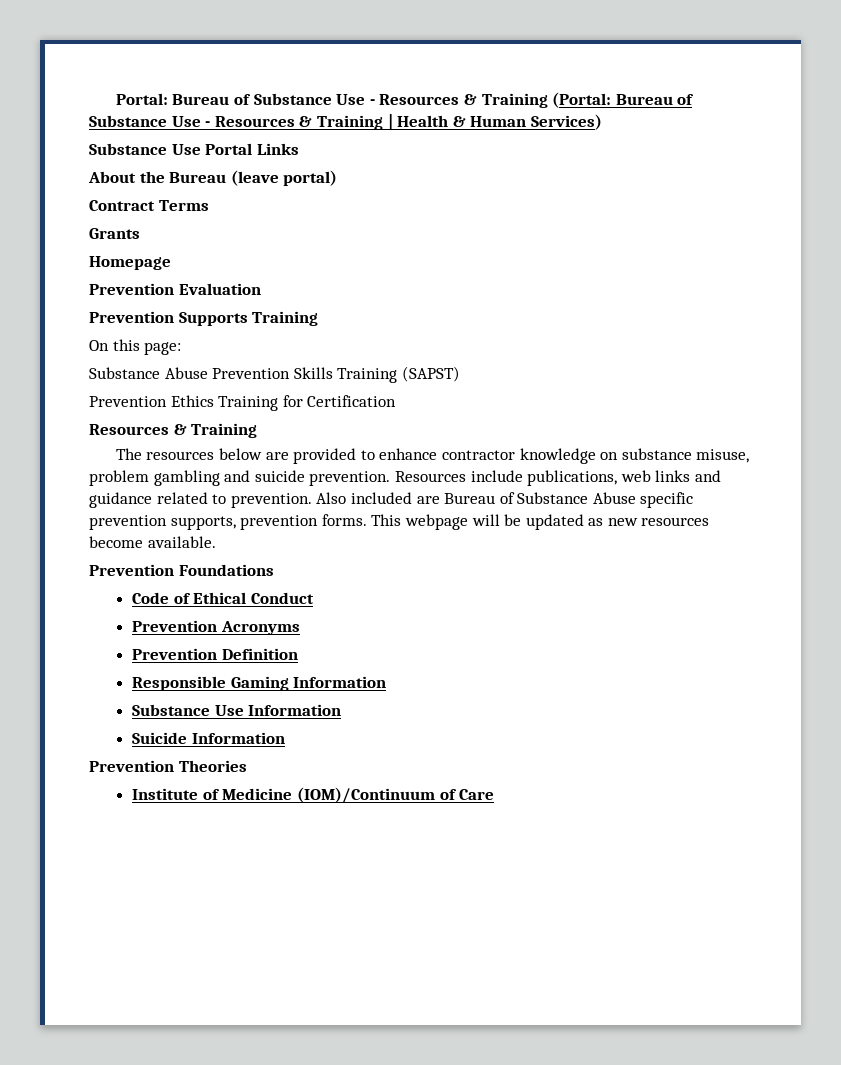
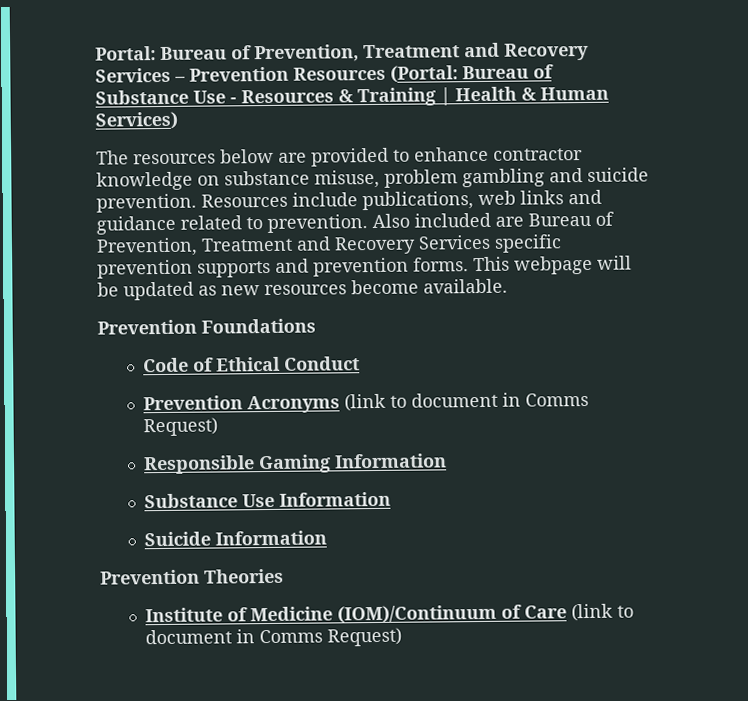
- Portal: Bureau of Substance Use - Resources & Training (Portal: Bureau of Substance Use - Resources & Training | Health & Human Services)
+ Portal: Bureau of Prevention, Treatment and Recovery Services – Prevention Resources (Portal: Bureau of Substance Use - Resources & Training | Health & Human Services)
- Substance Use Portal Links
- About the Bureau (leave portal)
- Contract Terms
- Grants
- Homepage
- Prevention Evaluation
- Prevention Supports Training
- On this page:
- Substance Abuse Prevention Skills Training (SAPST)
- Prevention Ethics Training for Certification
- Resources & Training
- Also included are Bureau of Substance Abuse specific prevention supports, prevention forms.
+ Also included are Bureau of Prevention, Treatment and Recovery Services specific prevention supports and prevention forms.
- Prevention Acronyms
- Prevention Definition
+ Prevention Acronyms (link to document in Comms Request)
- Institute of Medicine (IOM)/Continuum of Care
+ Institute of Medicine (IOM)/Continuum of Care (link to document in Comms Request)

